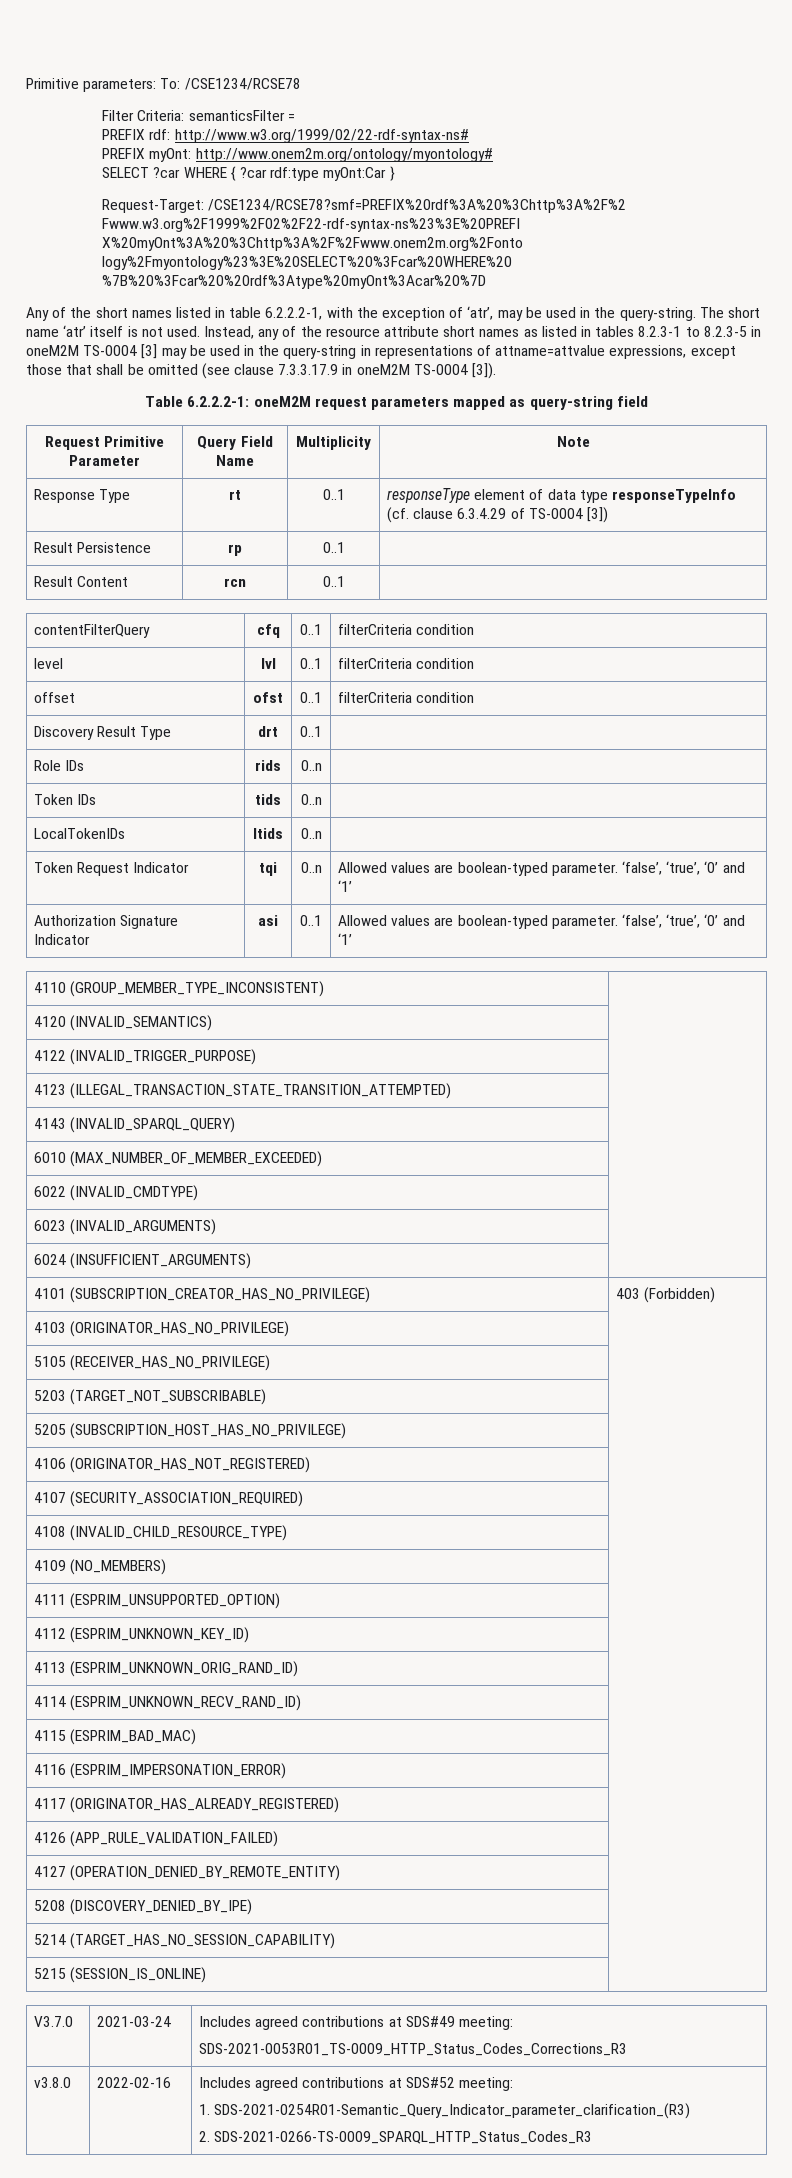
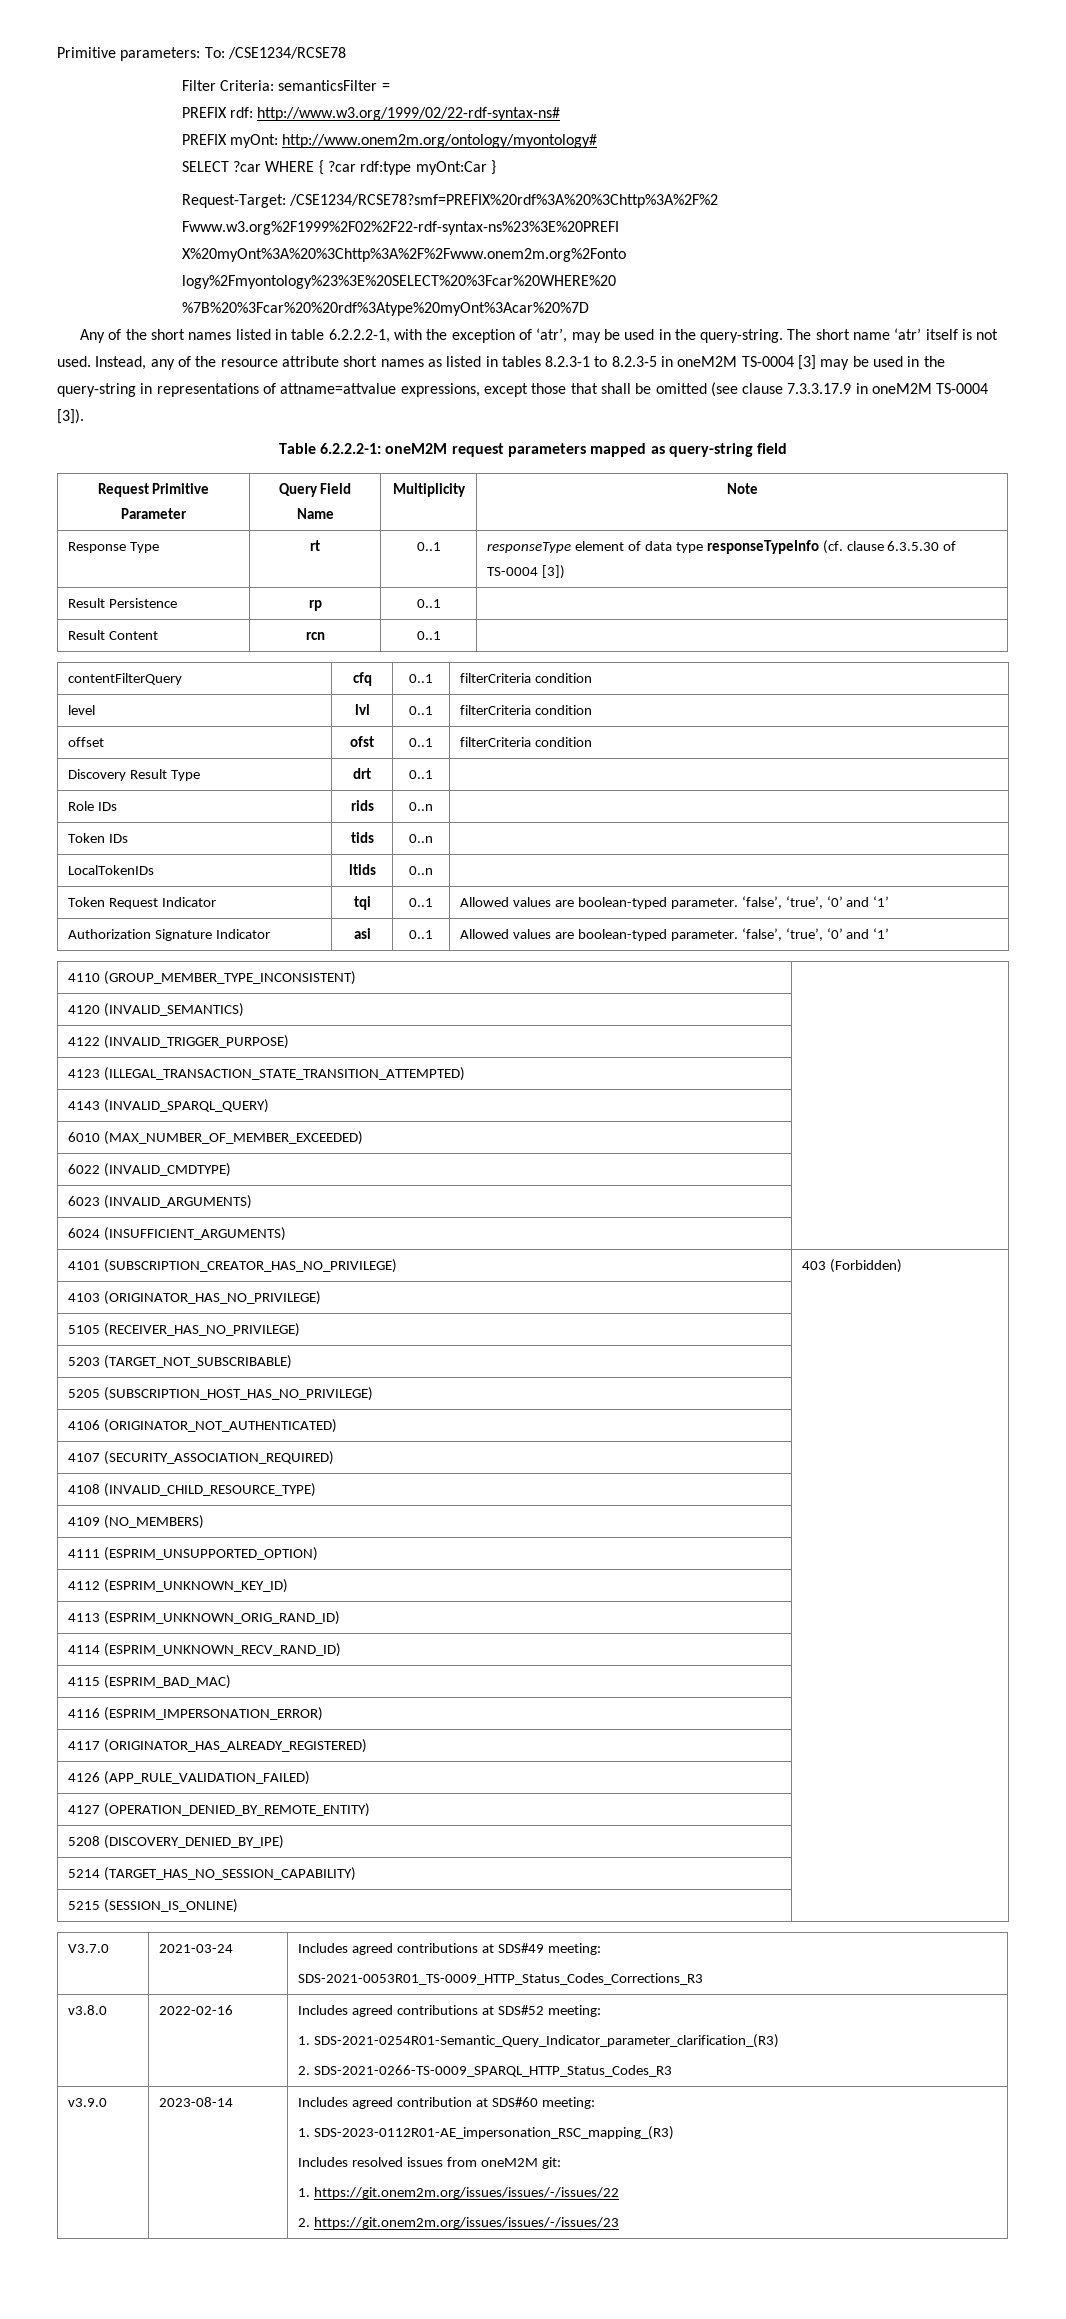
- Response Type | rt | 0..1 | responseType element of data type responseTypeInfo (cf. clause 6.3.4.29 of TS-0004 [3])
+ Response Type | rt | 0..1 | responseType element of data type responseTypeInfo (cf. clause 6.3.5.30 of TS-0004 [3])
- Token Request Indicator | tqi | 0..n | Allowed values are boolean-typed parameter. ‘false’, ‘true’, ‘0’ and ‘1’
+ Token Request Indicator | tqi | 0..1 | Allowed values are boolean-typed parameter. ‘false’, ‘true’, ‘0’ and ‘1’
- 4106 (ORIGINATOR_HAS_NOT_REGISTERED) |
+ 4106 (ORIGINATOR_NOT_AUTHENTICATED) |
+ v3.9.0 | 2023-08-14 | Includes agreed contribution at SDS#60 meeting:
+ 1. SDS-2023-0112R01-AE_impersonation_RSC_mapping_(R3)
+ Includes resolved issues from oneM2M git:
+ 1. https://git.onem2m.org/issues/issues/-/issues/22
+ 2. https://git.onem2m.org/issues/issues/-/issues/23

